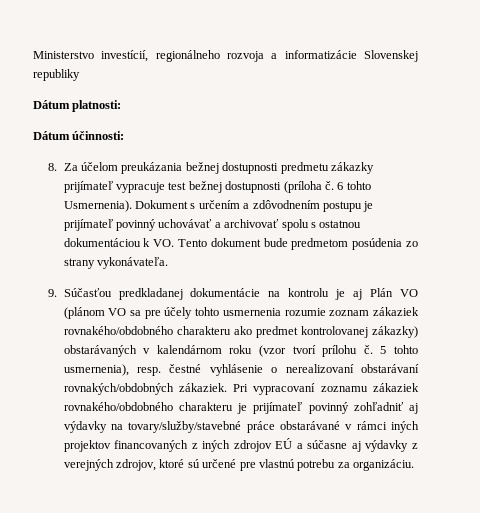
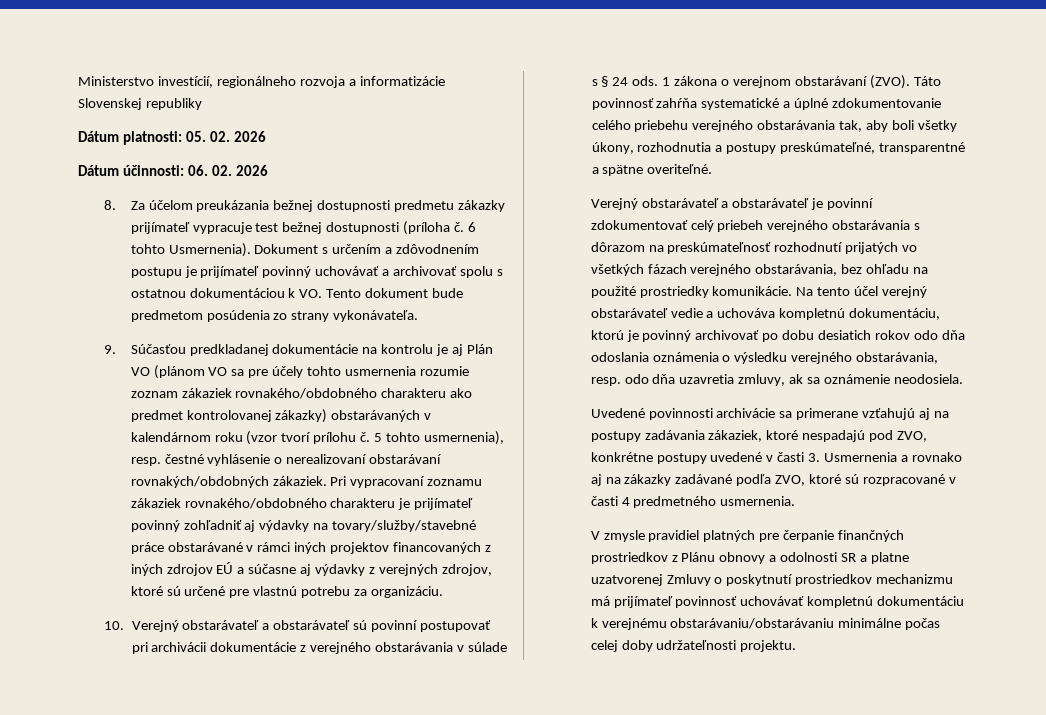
- Dátum platnosti:
+ Dátum platnosti: 05. 02. 2026
- Dátum účinnosti:
+ Dátum účinnosti: 06. 02. 2026
+ 10. Verejný obstarávateľ a obstarávateľ sú povinní postupovať pri archivácii dokumentácie z verejného obstarávania v súlade s § 24 ods. 1 zákona o verejnom obstarávaní (ZVO). Táto povinnosť zahŕňa systematické a úplné zdokumentovanie celého priebehu verejného obstarávania tak, aby boli všetky úkony, rozhodnutia a postupy preskúmateľné, transparentné a spätne overiteľné.
+ Verejný obstarávateľ a obstarávateľ je povinní zdokumentovať celý priebeh verejného obstarávania s dôrazom na preskúmateľnosť rozhodnutí prijatých vo všetkých fázach verejného obstarávania, bez ohľadu na použité prostriedky komunikácie. Na tento účel verejný obstarávateľ vedie a uchováva kompletnú dokumentáciu, ktorú je povinný archivovať po dobu desiatich rokov odo dňa odoslania oznámenia o výsledku verejného obstarávania, resp. odo dňa uzavretia zmluvy, ak sa oznámenie neodosiela.
+ Uvedené povinnosti archivácie sa primerane vzťahujú aj na postupy zadávania zákaziek, ktoré nespadajú pod ZVO, konkrétne postupy uvedené v časti 3. Usmernenia a rovnako aj na zákazky zadávané podľa ZVO, ktoré sú rozpracované v časti 4 predmetného usmernenia.
+ V zmysle pravidiel platných pre čerpanie finančných prostriedkov z Plánu obnovy a odolnosti SR a platne uzatvorenej Zmluvy o poskytnutí prostriedkov mechanizmu má prijímateľ povinnosť uchovávať kompletnú dokumentáciu k verejnému obstarávaniu/obstarávaniu minimálne počas celej doby udržateľnosti projektu.

